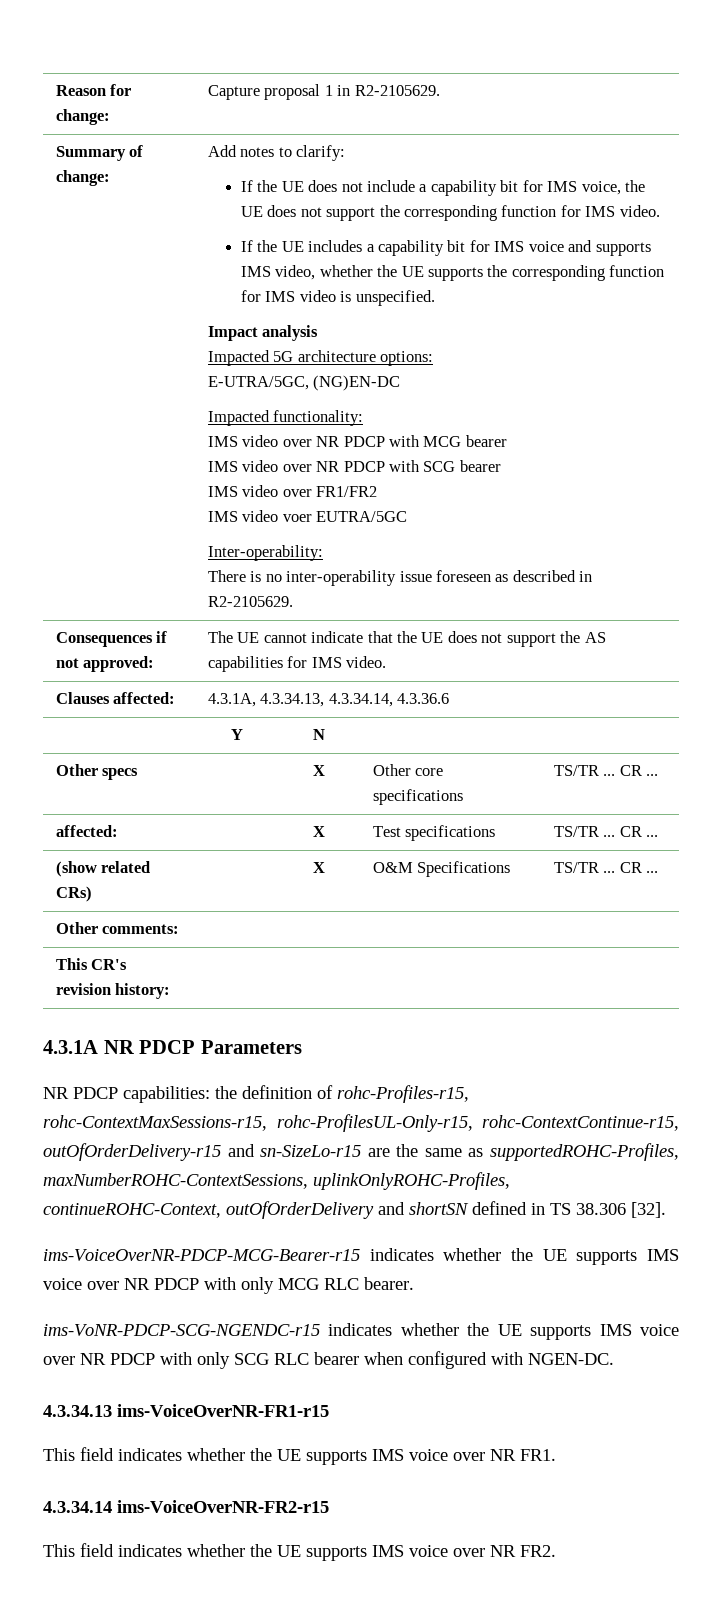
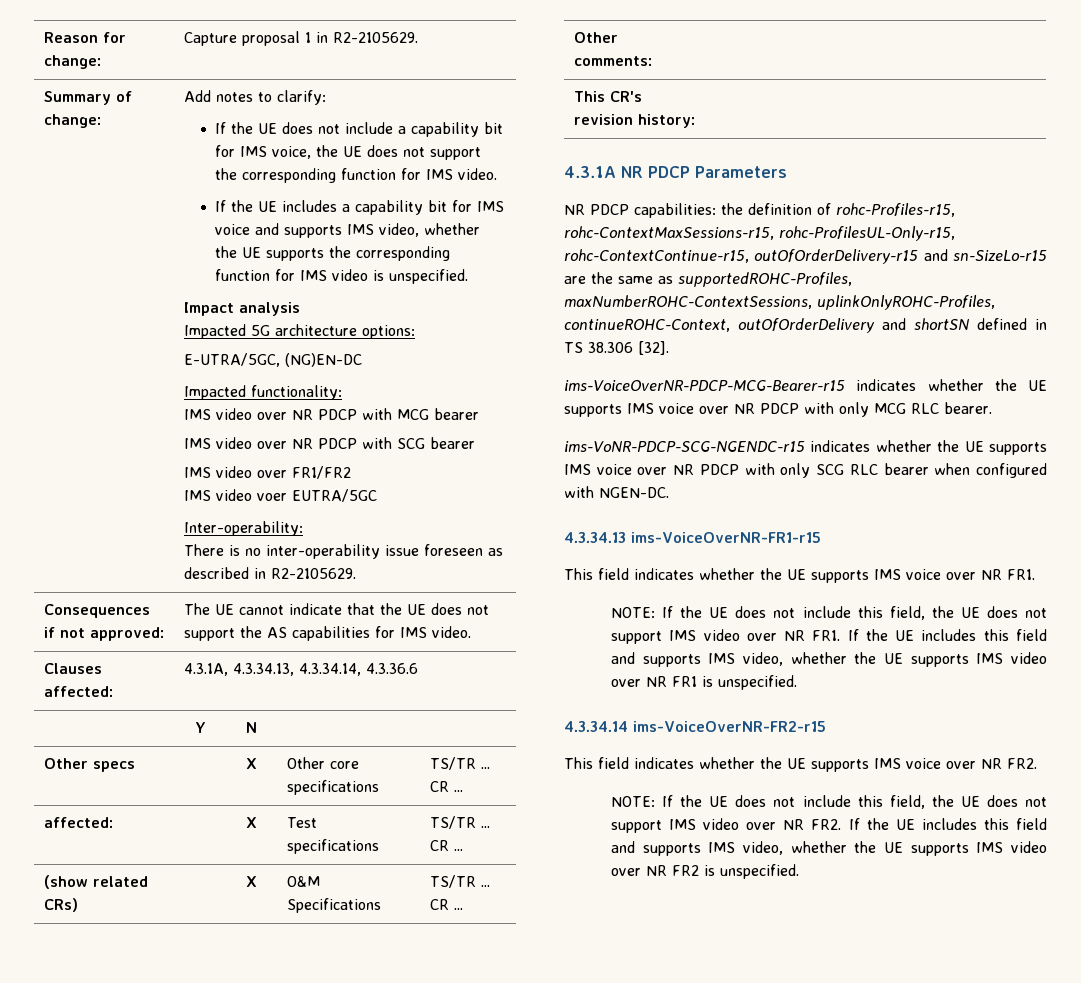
+ NOTE: If the UE does not include this field, the UE does not support IMS video over NR FR1. If the UE includes this field and supports IMS video, whether the UE supports IMS video over NR FR1 is unspecified.
+ NOTE: If the UE does not include this field, the UE does not support IMS video over NR FR2. If the UE includes this field and supports IMS video, whether the UE supports IMS video over NR FR2 is unspecified.

